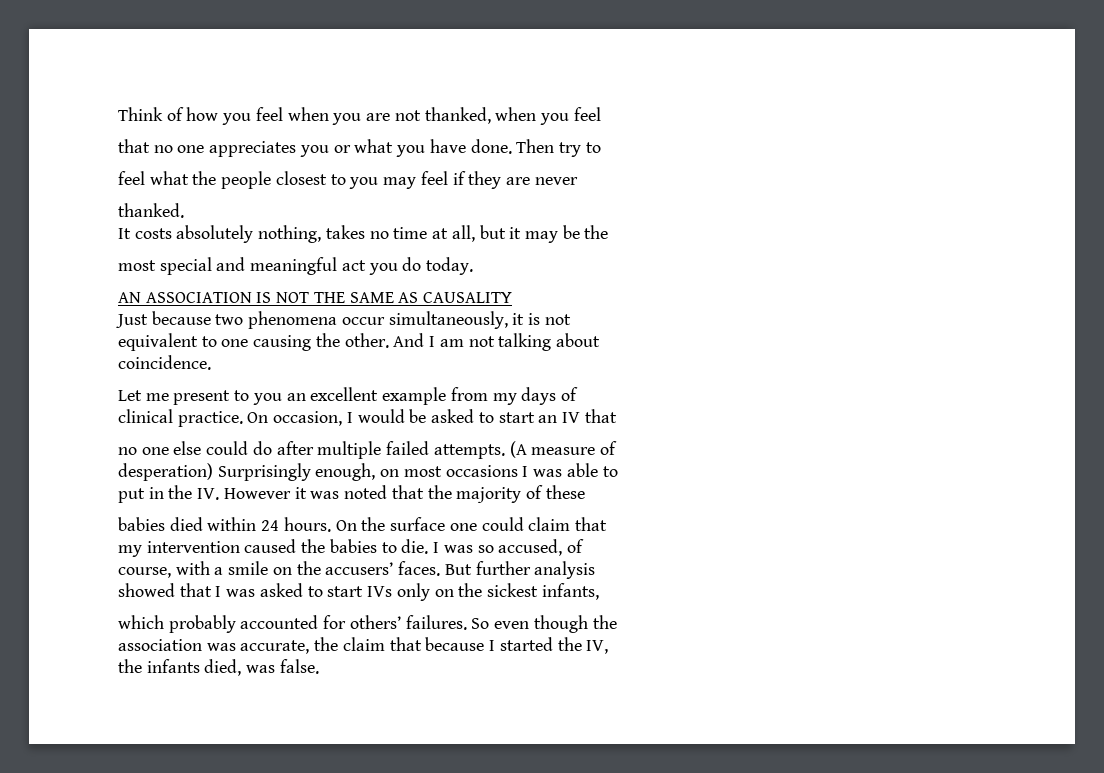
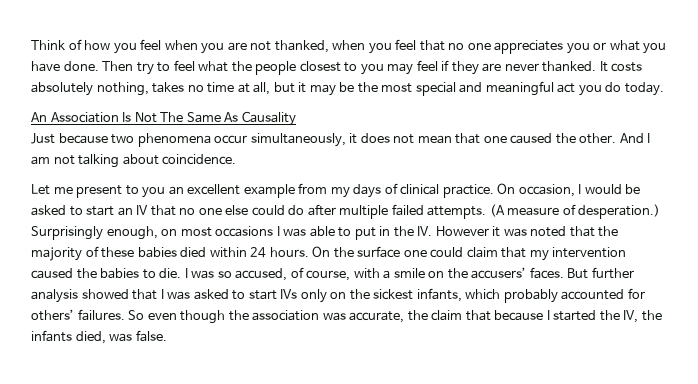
- Think of how you feel when you are not thanked, when you feel
- that no one appreciates you or what you have done.
+ Think of how you feel when you are not thanked, when you feel that no one appreciates you or what you have done.
- Then try to
- feel what the people closest to you may feel if they are never
- thanked.
- It costs absolutely nothing, takes no time at all, but it may be the
- most special and meaningful act you do today.
+ Then try to feel what the people closest to you may feel if they are never thanked. It costs absolutely nothing, takes no time at all, but it may be the most special and meaningful act you do today.
- AN ASSOCIATION IS NOT THE SAME AS CAUSALITY
+ An Association Is Not The Same As Causality
- Just because two phenomena occur simultaneously, it is not
- equivalent to one causing the other.
+ Just because two phenomena occur simultaneously, it does not mean that one caused the other.
- And I am not talking about
- coincidence.
+ And I am not talking about coincidence.
- Let me present to you an excellent example from my days of
- clinical practice.
+ Let me present to you an excellent example from my days of clinical practice.
- On occasion, I would be asked to start an IV that
- no one else could do after multiple failed attempts.
+ On occasion, I would be asked to start an IV that no one else could do after multiple failed attempts.
- (A measure of
- desperation) Surprisingly enough, on most occasions I was able to
- put in the IV. However it was noted that the majority of these
- babies died within 24 hours.
+ (A measure of desperation.) Surprisingly enough, on most occasions I was able to put in the IV. However it was noted that the majority of these babies died within 24 hours.
- On the surface one could claim that
- my intervention caused the babies to die.
+ On the surface one could claim that my intervention caused the babies to die.
- I was so accused, of
- course, with a smile on the accusers’ faces.
+ I was so accused, of course, with a smile on the accusers’ faces.
- But further analysis
- showed that I was asked to start IVs only on the sickest infants,
- which probably accounted for others’ failures.
+ But further analysis showed that I was asked to start IVs only on the sickest infants, which probably accounted for others’ failures.
- So even though the
- association was accurate, the claim that because I started the IV,
- the infants died, was false.
+ So even though the association was accurate, the claim that because I started the IV, the infants died, was false.

